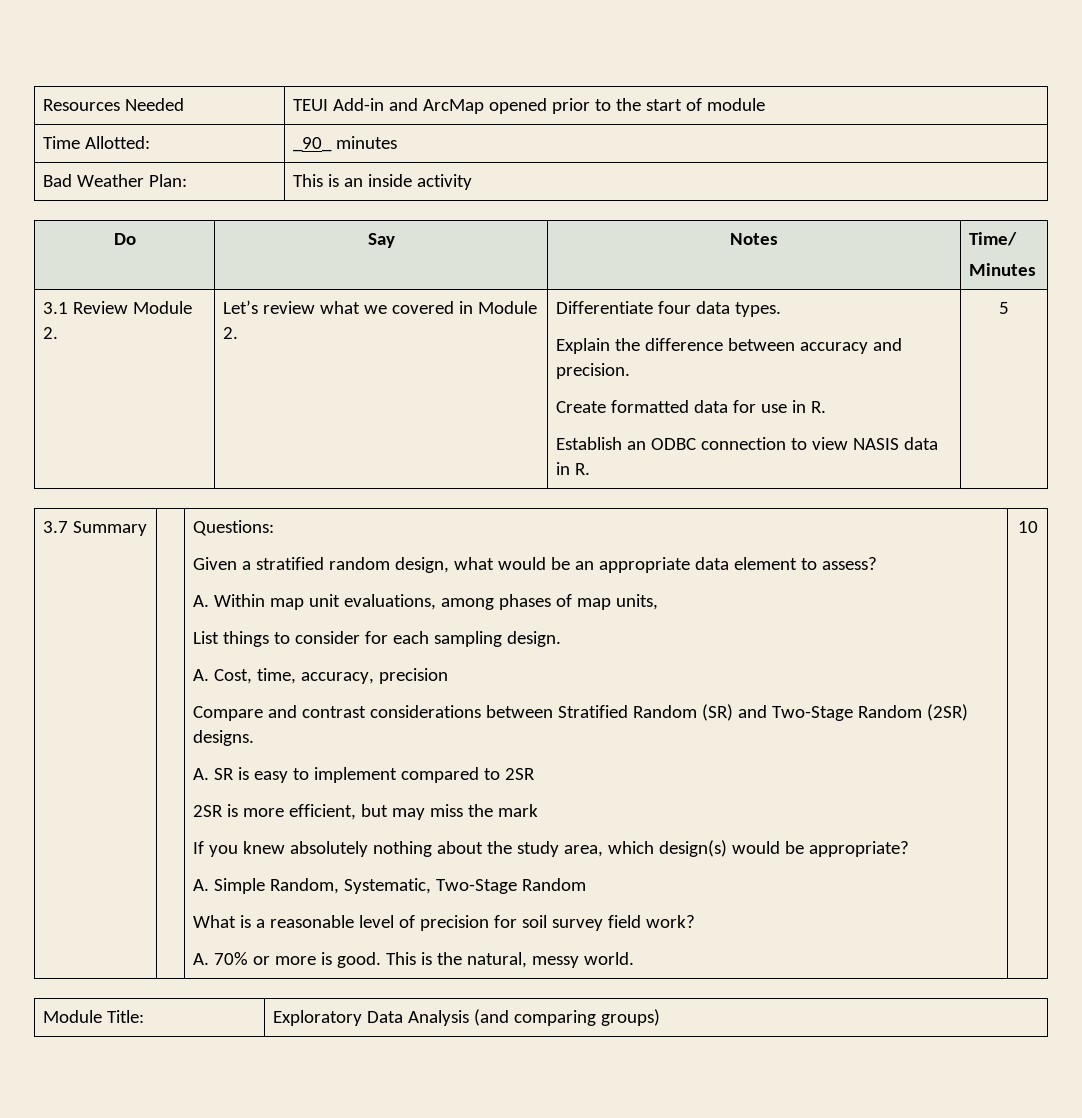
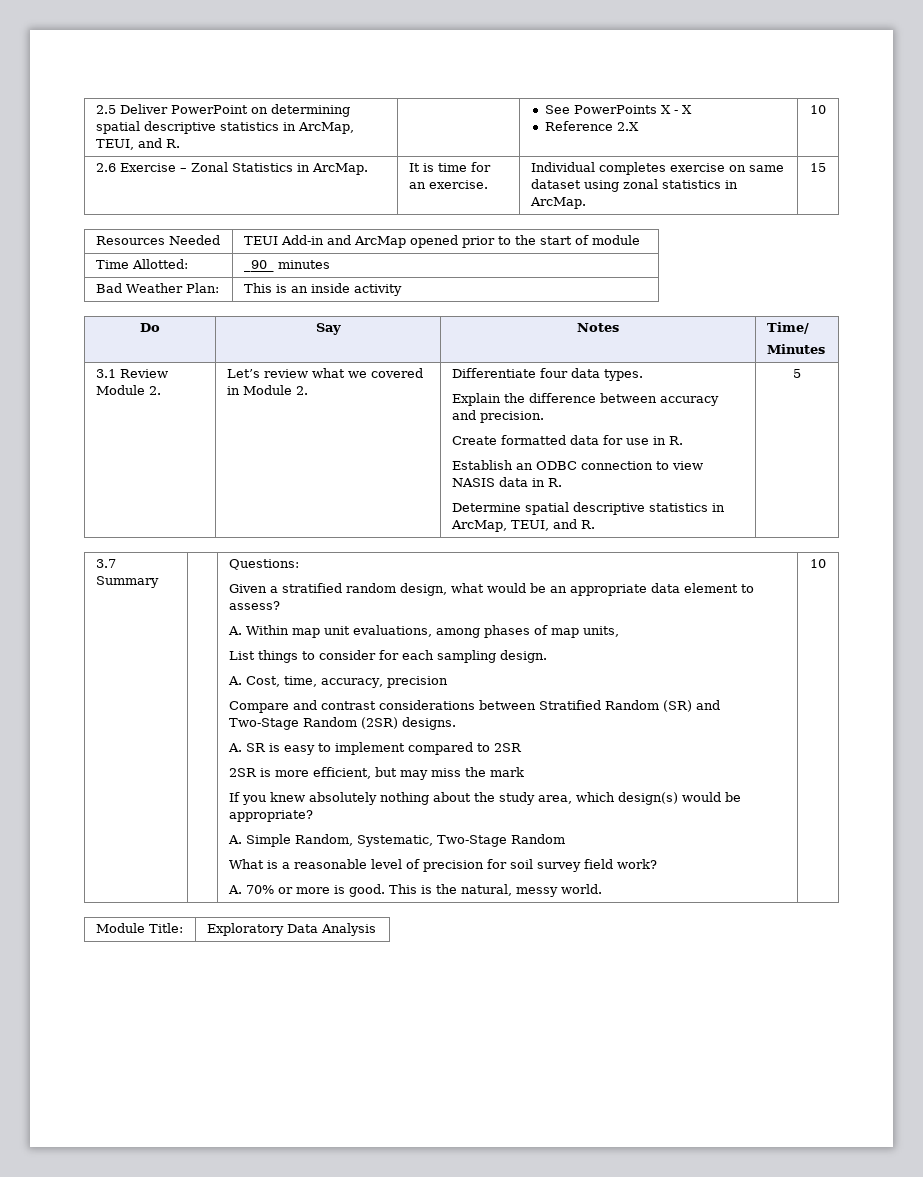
+ 2.5 Deliver PowerPoint on determining spatial descriptive statistics in ArcMap, TEUI, and R. | | See PowerPoints X - X
+ Reference 2.X | 10
+ 2.6 Exercise – Zonal Statistics in ArcMap. | It is time for an exercise. | Individual completes exercise on same dataset using zonal statistics in ArcMap. | 15
+ Determine spatial descriptive statistics in ArcMap, TEUI, and R.
- Module Title: | Exploratory Data Analysis (and comparing groups)
+ Module Title: | Exploratory Data Analysis

